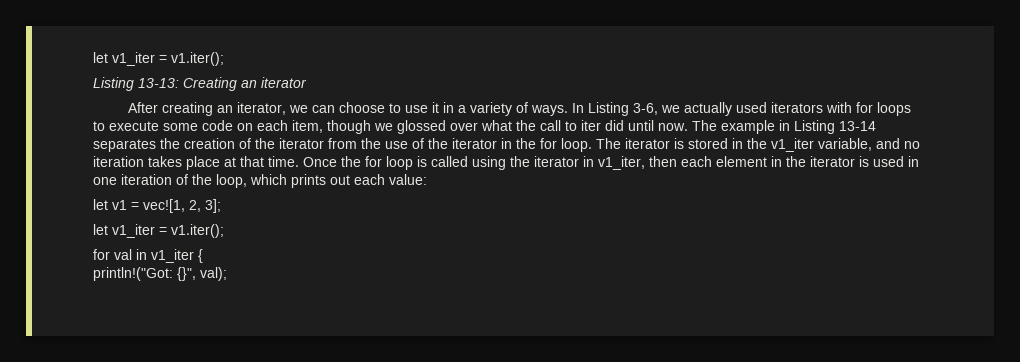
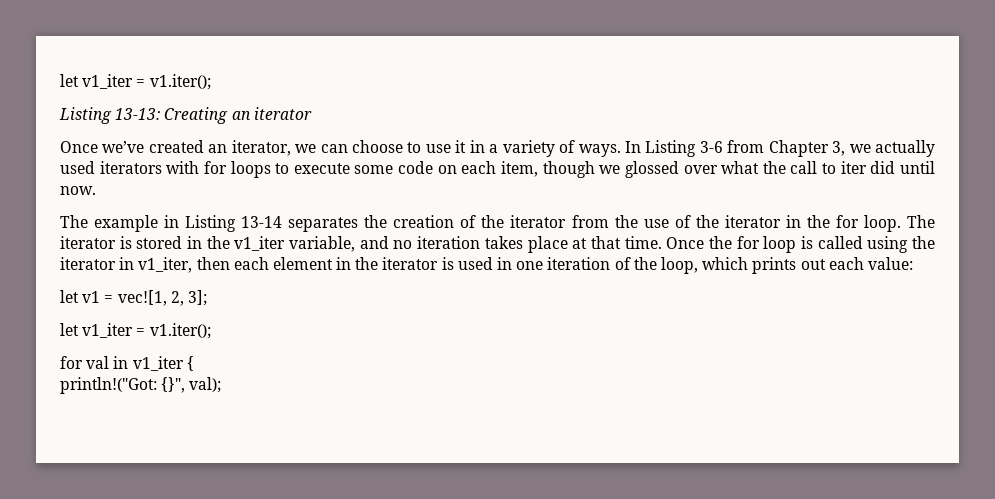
- After creating an iterator, we can choose to use it in a variety of ways.
+ Once we’ve created an iterator, we can choose to use it in a variety of ways.
- In Listing 3-6, we actually used iterators with for loops to execute some code on each item, though we glossed over what the call to iter did until now. The example in Listing 13-14 separates the creation of the iterator from the use of the iterator in the for loop.
+ In Listing 3-6 from Chapter 3, we actually used iterators with for loops to execute some code on each item, though we glossed over what the call to iter did until now.
+ The example in Listing 13-14 separates the creation of the iterator from the use of the iterator in the for loop.

